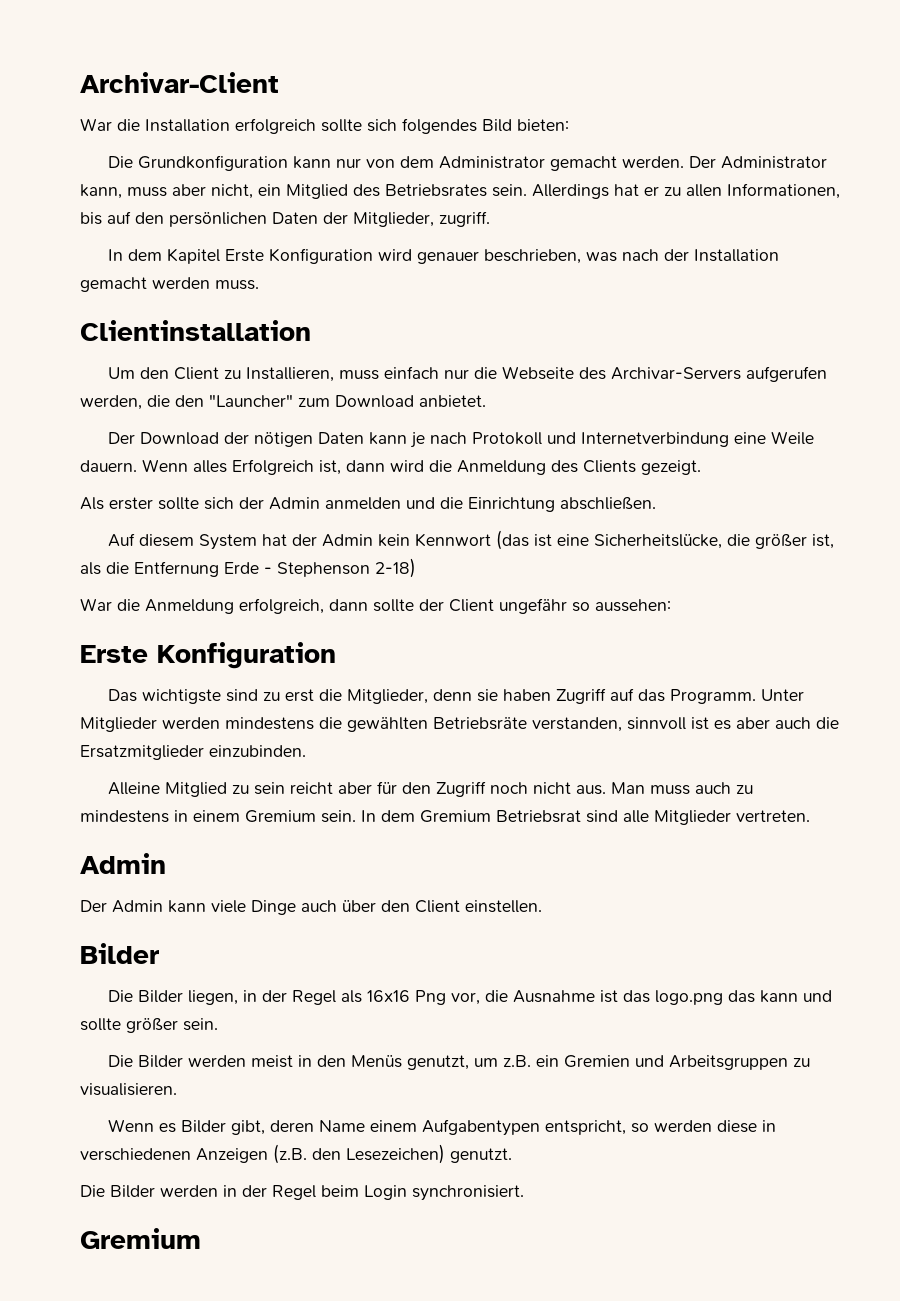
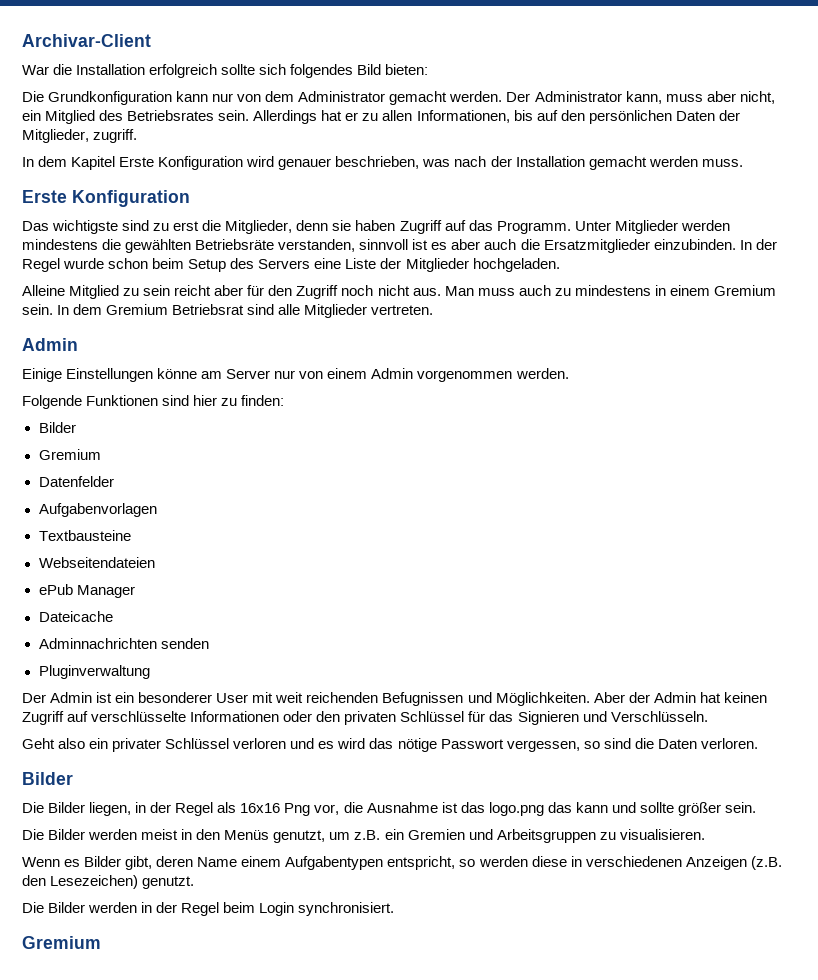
- Clientinstallation
- Um den Client zu Installieren, muss einfach nur die Webseite des Archivar-Servers aufgerufen werden, die den "Launcher" zum Download anbietet.
- Der Download der nötigen Daten kann je nach Protokoll und Internetverbindung eine Weile dauern. Wenn alles Erfolgreich ist, dann wird die Anmeldung des Clients gezeigt.
- Als erster sollte sich der Admin anmelden und die Einrichtung abschließen.
- Auf diesem System hat der Admin kein Kennwort (das ist eine Sicherheitslücke, die größer ist, als die Entfernung Erde - Stephenson 2-18)
- War die Anmeldung erfolgreich, dann sollte der Client ungefähr so aussehen:
+ In der Regel wurde schon beim Setup des Servers eine Liste der Mitglieder hochgeladen.
- Der Admin kann viele Dinge auch über den Client einstellen.
+ Einige Einstellungen könne am Server nur von einem Admin vorgenommen werden.
+ Folgende Funktionen sind hier zu finden:
+ Bilder
+ Gremium
+ Datenfelder
+ Aufgabenvorlagen
+ Textbausteine
+ Webseitendateien
+ ePub Manager
+ Dateicache
+ Adminnachrichten senden
+ Pluginverwaltung
+ Der Admin ist ein besonderer User mit weit reichenden Befugnissen und Möglichkeiten. Aber der Admin hat keinen Zugriff auf verschlüsselte Informationen oder den privaten Schlüssel für das Signieren und Verschlüsseln.
+ Geht also ein privater Schlüssel verloren und es wird das nötige Passwort vergessen, so sind die Daten verloren.

